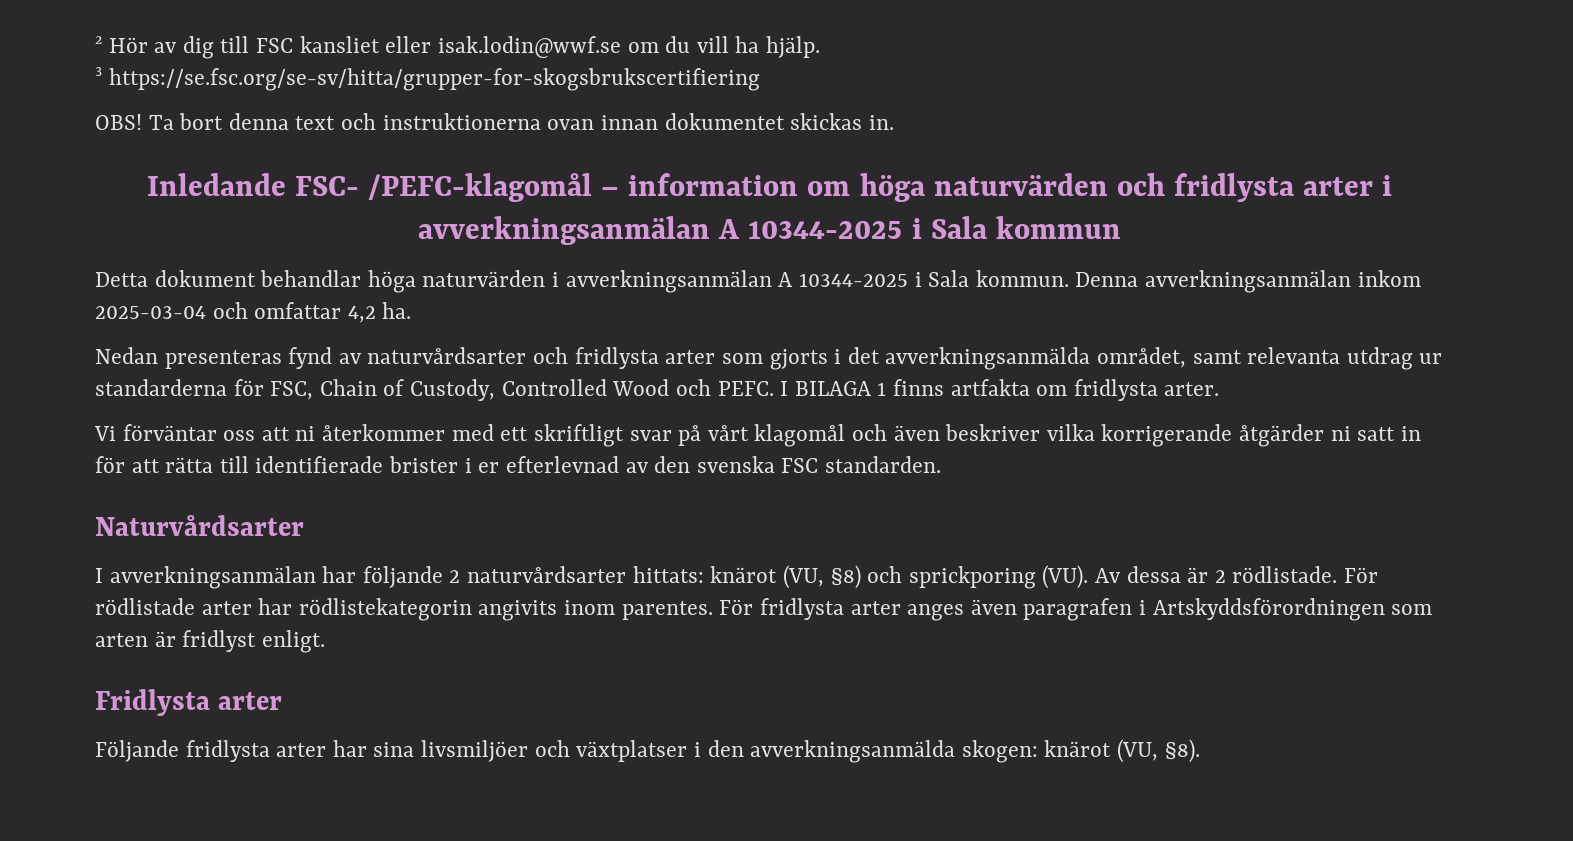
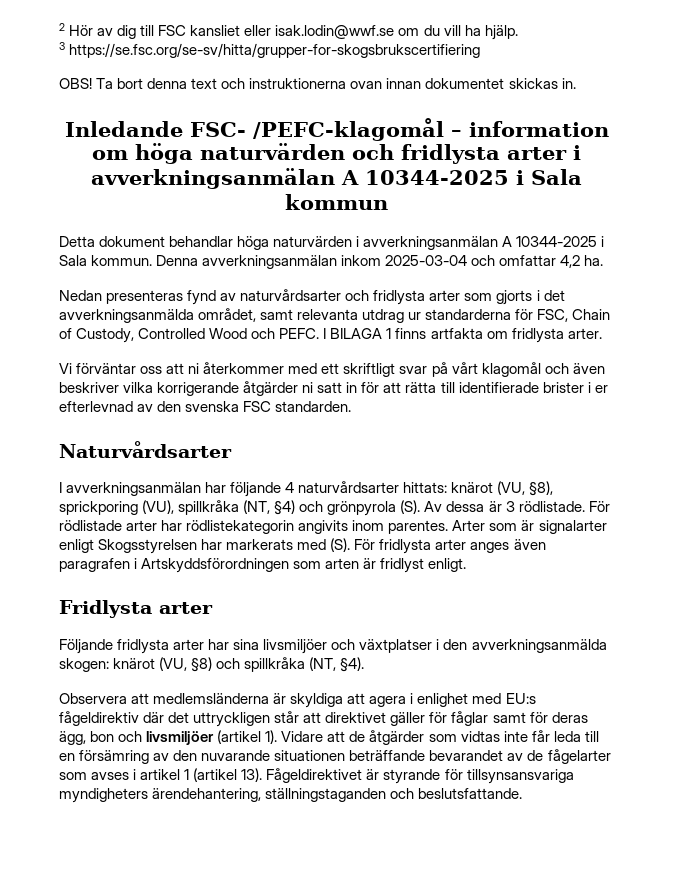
- I avverkningsanmälan har följande 2 naturvårdsarter hittats: knärot (VU, §8) och sprickporing (VU). Av dessa är 2 rödlistade.
+ I avverkningsanmälan har följande 4 naturvårdsarter hittats: knärot (VU, §8), sprickporing (VU), spillkråka (NT, §4) och grönpyrola (S). Av dessa är 3 rödlistade.
- För fridlysta arter anges även paragrafen i Artskyddsförordningen som arten är fridlyst enligt.
+ Arter som är signalarter enligt Skogsstyrelsen har markerats med (S). För fridlysta arter anges även paragrafen i Artskyddsförordningen som arten är fridlyst enligt.
- Följande fridlysta arter har sina livsmiljöer och växtplatser i den avverkningsanmälda skogen: knärot (VU, §8).
+ Följande fridlysta arter har sina livsmiljöer och växtplatser i den avverkningsanmälda skogen: knärot (VU, §8) och spillkråka (NT, §4).
+ Observera att medlemsländerna är skyldiga att agera i enlighet med EU:s fågeldirektiv där det uttryckligen står att direktivet gäller för fåglar samt för deras ägg, bon och livsmiljöer (artikel 1). Vidare att de åtgärder som vidtas inte får leda till en försämring av den nuvarande situationen beträffande bevarandet av de fågelarter som avses i artikel 1 (artikel 13). Fågeldirektivet är styrande för tillsynsansvariga myndigheters ärendehantering, ställningstaganden och beslutsfattande.

